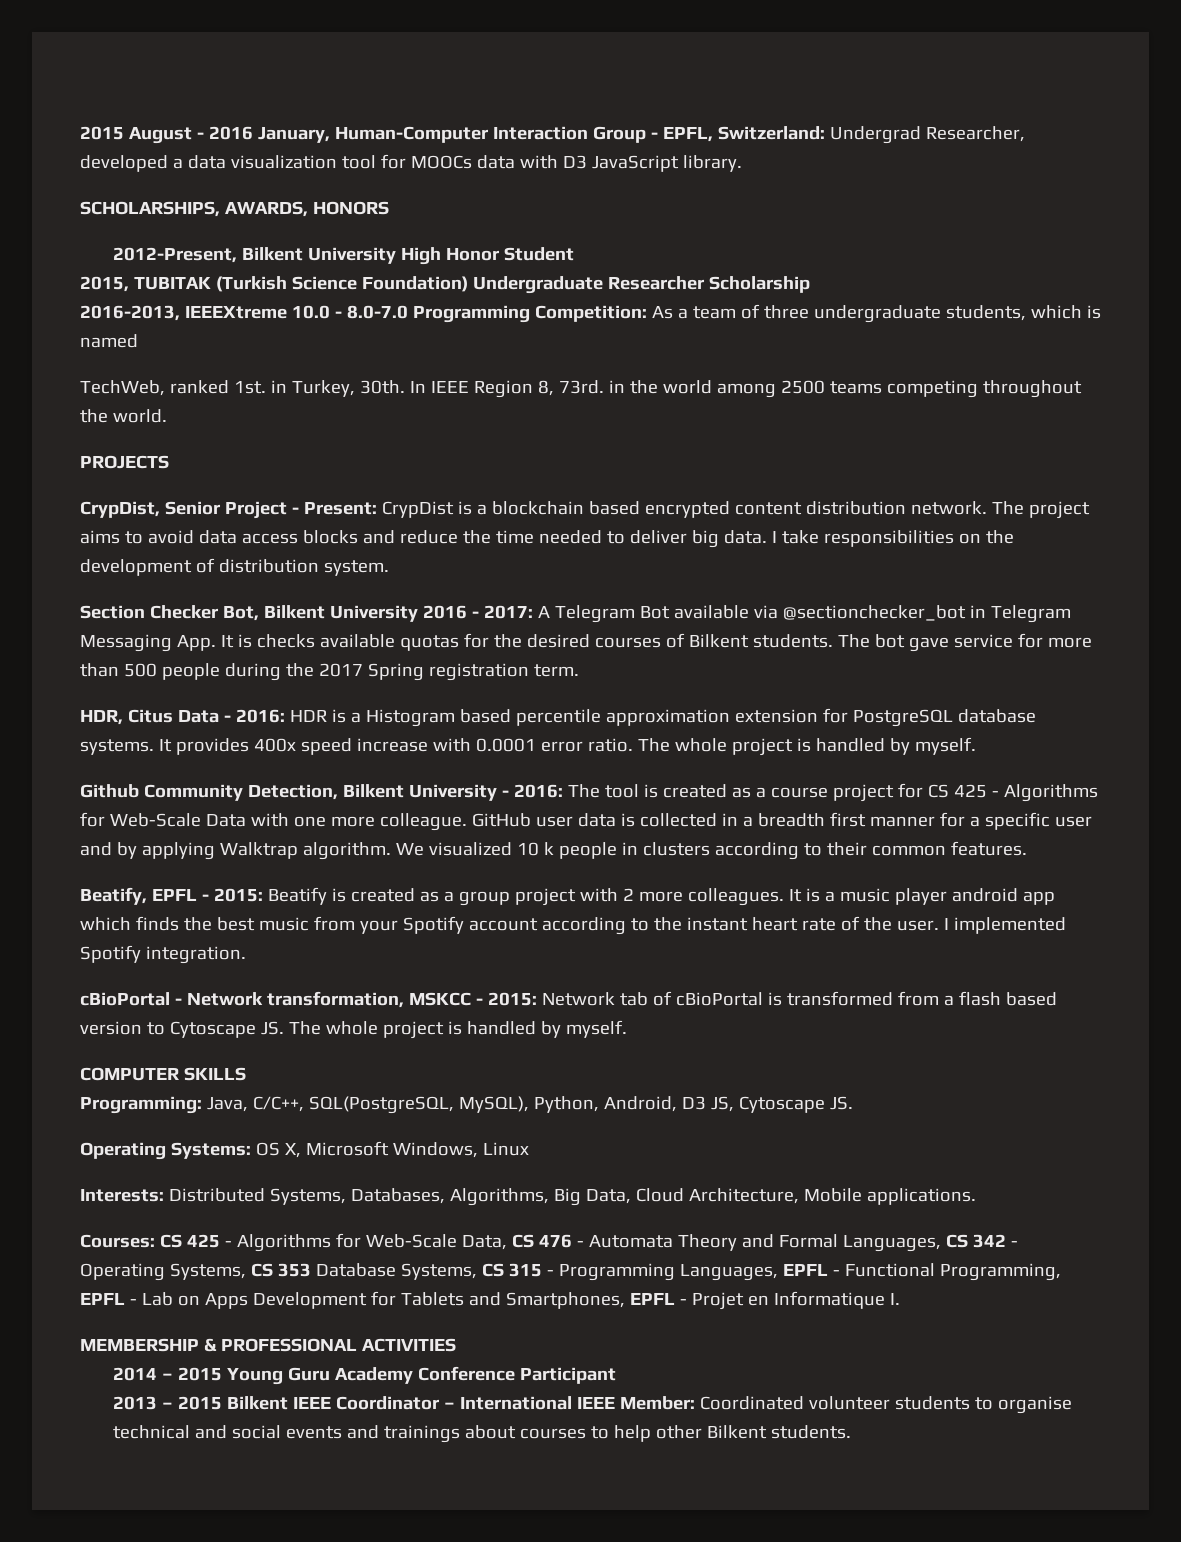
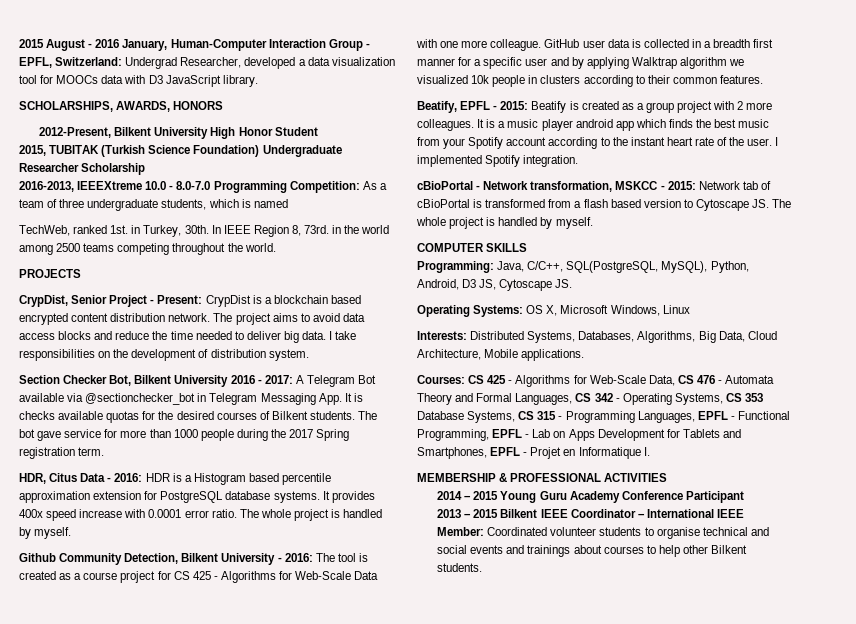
- The bot gave service for more than 500 people during the 2017 Spring registration term.
+ The bot gave service for more than 1000 people during the 2017 Spring registration term.
- GitHub user data is collected in a breadth first manner for a specific user and by applying Walktrap algorithm. We visualized 10 k people in clusters according to their common features.
+ GitHub user data is collected in a breadth first manner for a specific user and by applying Walktrap algorithm we visualized 10k people in clusters according to their common features.

